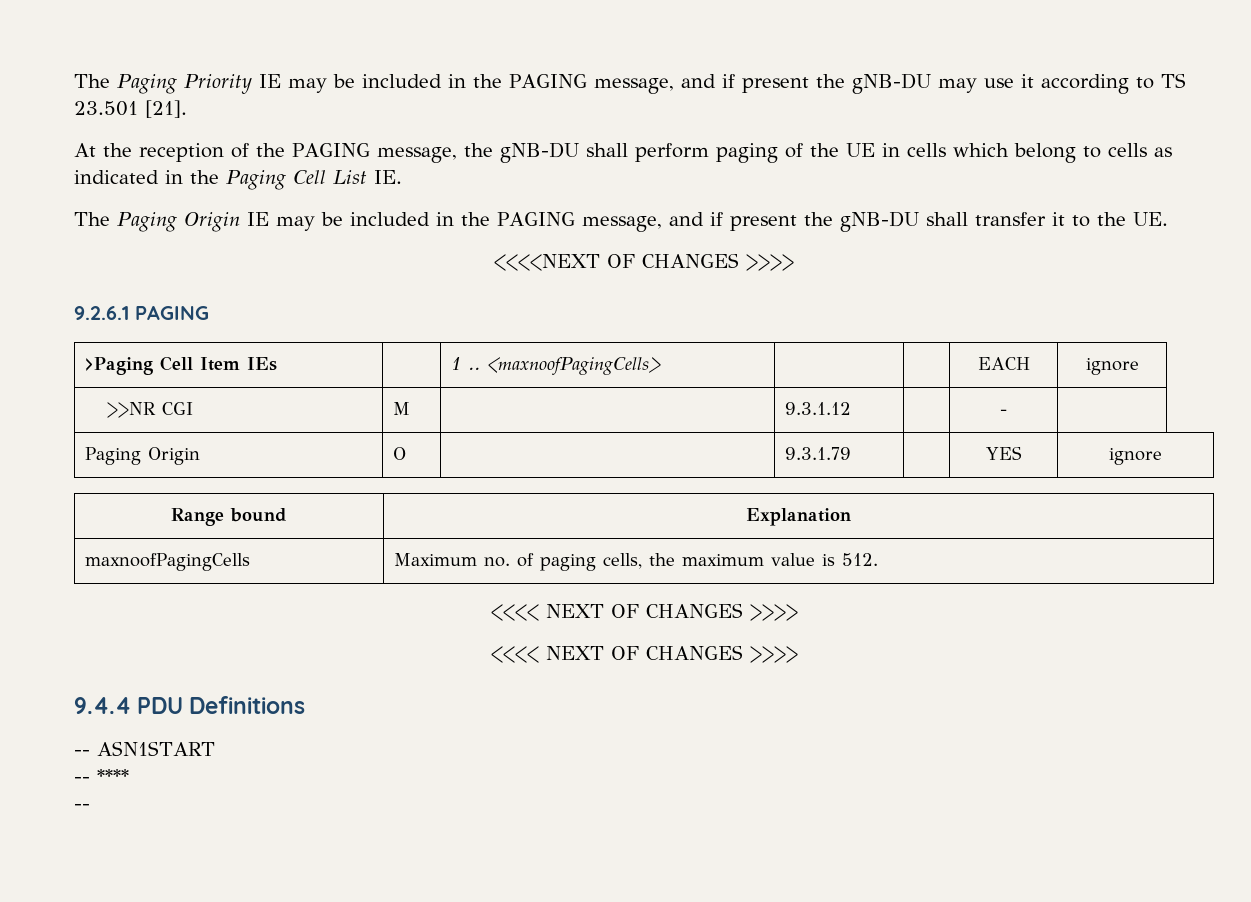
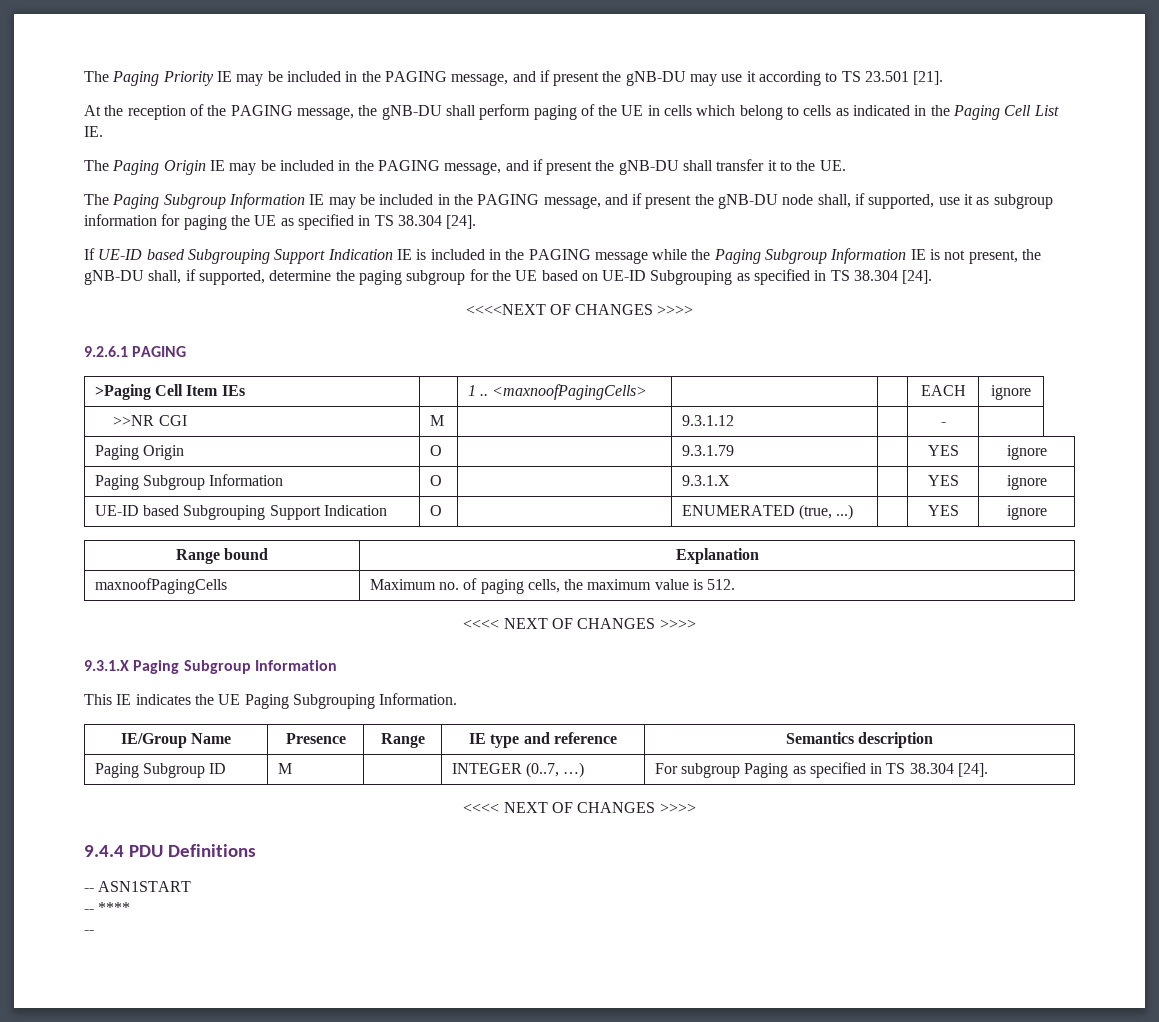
+ The Paging Subgroup Information IE may be included in the PAGING message, and if present the gNB-DU node shall, if supported, use it as subgroup information for paging the UE as specified in TS 38.304 [24].
+ If UE-ID based Subgrouping Support Indication IE is included in the PAGING message while the Paging Subgroup Information IE is not present, the gNB-DU shall, if supported, determine the paging subgroup for the UE based on UE-ID Subgrouping as specified in TS 38.304 [24].
+ Paging Subgroup Information | O | | 9.3.1.X | | YES | ignore
+ UE-ID based Subgrouping Support Indication | O | | ENUMERATED (true, ...) | | YES | ignore
+ 9.3.1.X Paging Subgroup Information
+ This IE indicates the UE Paging Subgrouping Information.
+ IE/Group Name | Presence | Range | IE type and reference | Semantics description
+ Paging Subgroup ID | M | | INTEGER (0..7, …) | For subgroup Paging as specified in TS 38.304 [24].

